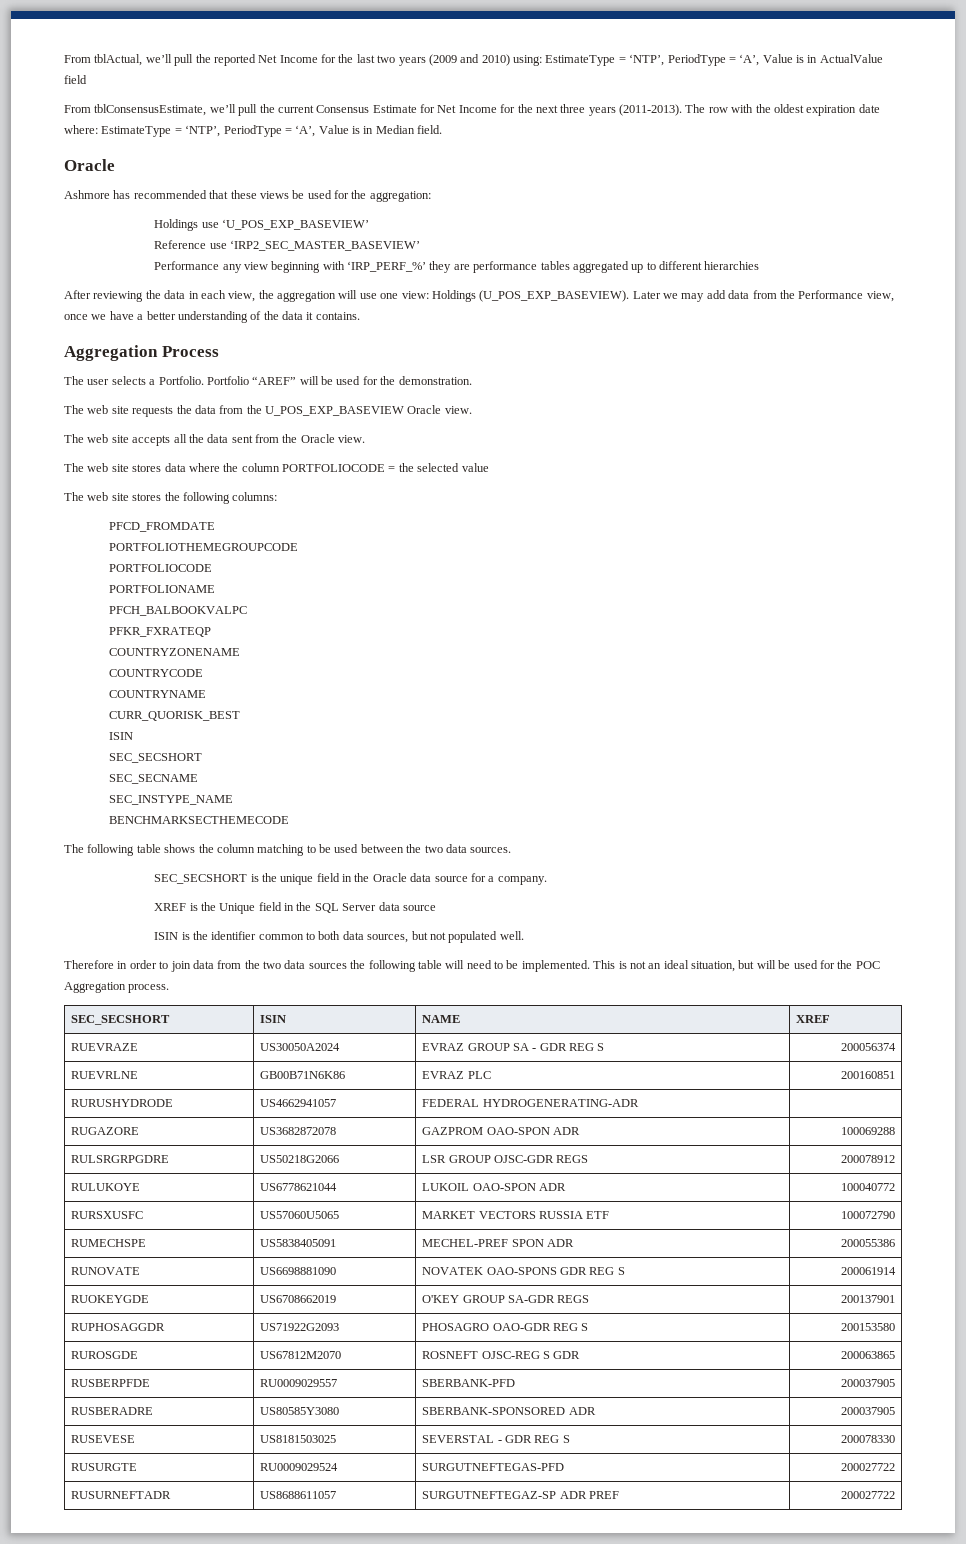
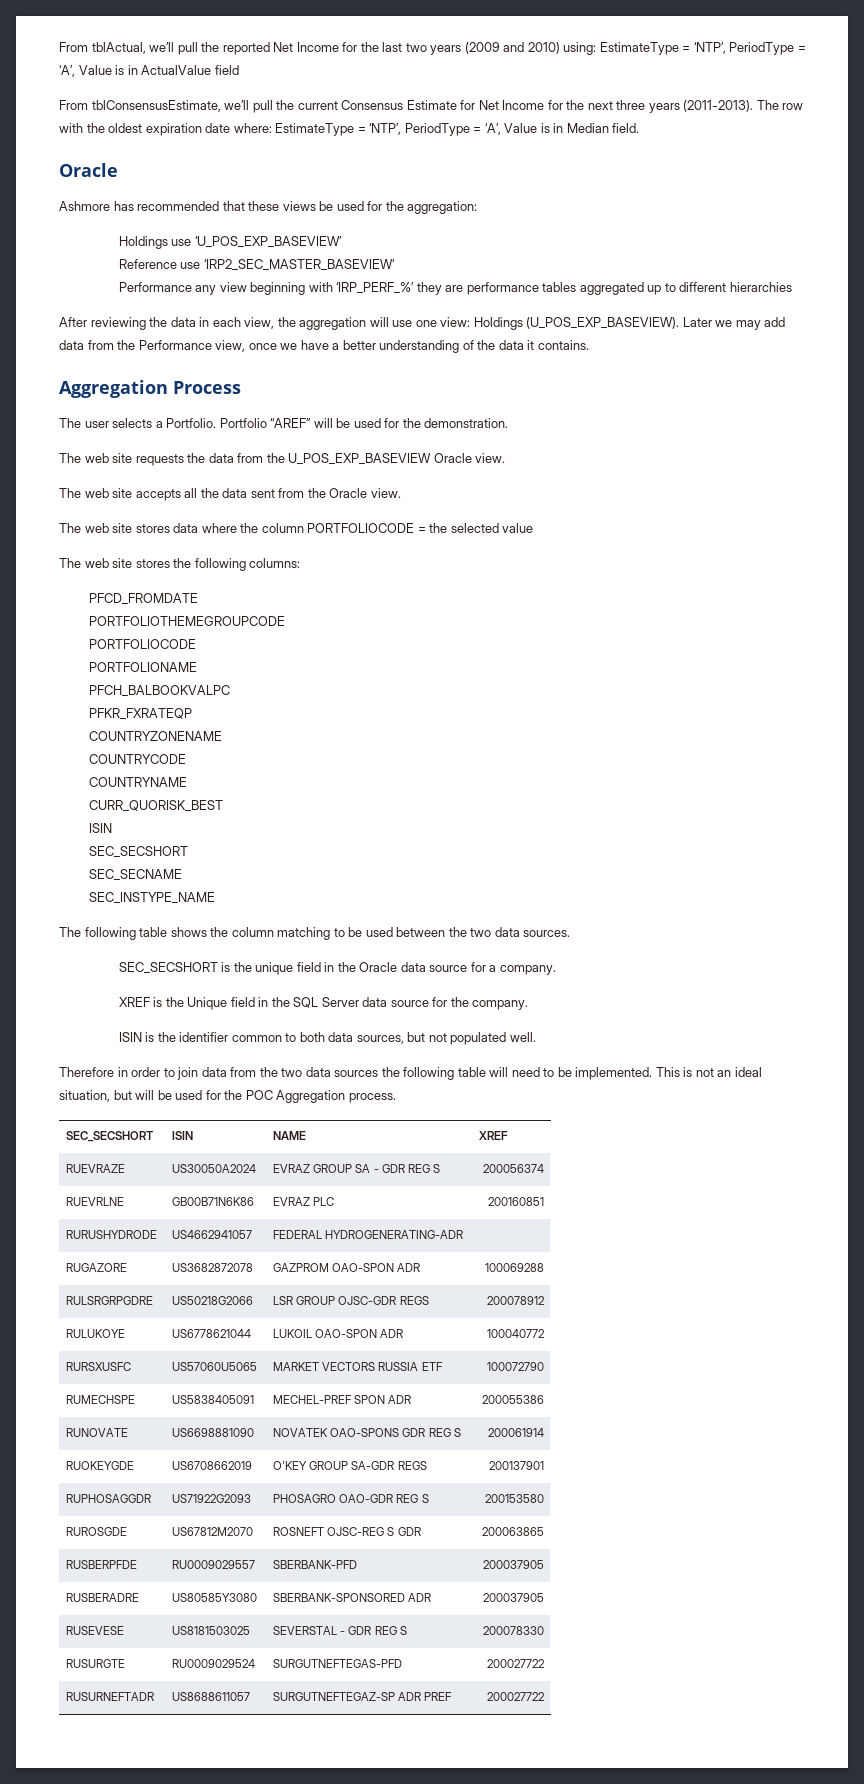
- BENCHMARKSECTHEMECODE
- XREF is the Unique field in the SQL Server data source
+ XREF is the Unique field in the SQL Server data source for the company.

